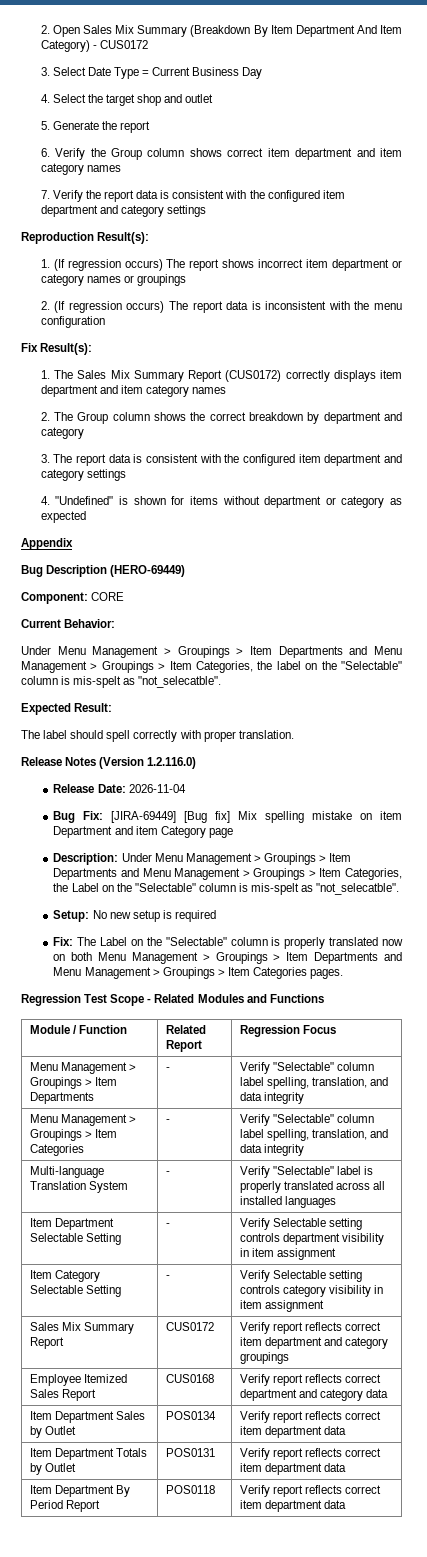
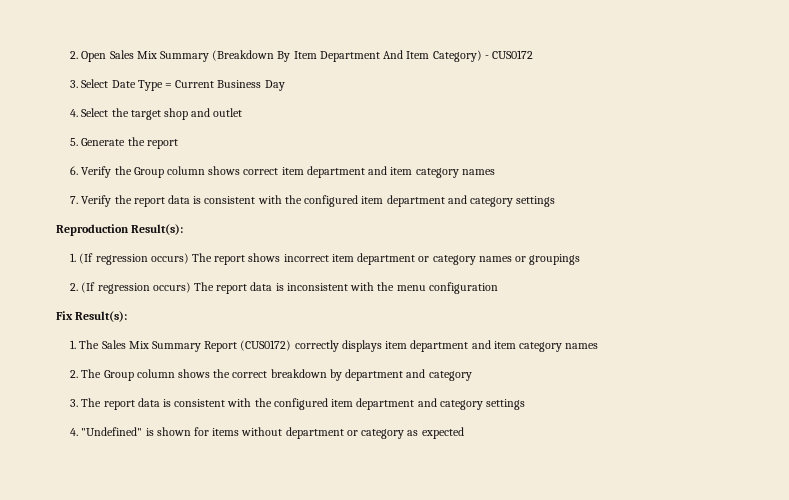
- Appendix
- Bug Description (HERO-69449)
- Component: CORE
- Current Behavior:
- Under Menu Management > Groupings > Item Departments and Menu Management > Groupings > Item Categories, the label on the "Selectable" column is mis-spelt as "not_selecatble".
- Expected Result:
- The label should spell correctly with proper translation.
- Release Notes (Version 1.2.116.0)
- Release Date: 2026-11-04
- Bug Fix: [JIRA-69449] [Bug fix] Mix spelling mistake on item Department and item Category page
- Description: Under Menu Management > Groupings > Item Departments and Menu Management > Groupings > Item Categories, the Label on the "Selectable" column is mis-spelt as "not_selecatble".
- Setup: No new setup is required
- Fix: The Label on the "Selectable" column is properly translated now on both Menu Management > Groupings > Item Departments and Menu Management > Groupings > Item Categories pages.
- Regression Test Scope - Related Modules and Functions
- Module / Function | Related Report | Regression Focus
- Menu Management > Groupings > Item Departments | - | Verify "Selectable" column label spelling, translation, and data integrity
- Menu Management > Groupings > Item Categories | - | Verify "Selectable" column label spelling, translation, and data integrity
- Multi-language Translation System | - | Verify "Selectable" label is properly translated across all installed languages
- Item Department Selectable Setting | - | Verify Selectable setting controls department visibility in item assignment
- Item Category Selectable Setting | - | Verify Selectable setting controls category visibility in item assignment
- Sales Mix Summary Report | CUS0172 | Verify report reflects correct item department and category groupings
- Employee Itemized Sales Report | CUS0168 | Verify report reflects correct department and category data
- Item Department Sales by Outlet | POS0134 | Verify report reflects correct item department data
- Item Department Totals by Outlet | POS0131 | Verify report reflects correct item department data
- Item Department By Period Report | POS0118 | Verify report reflects correct item department data

